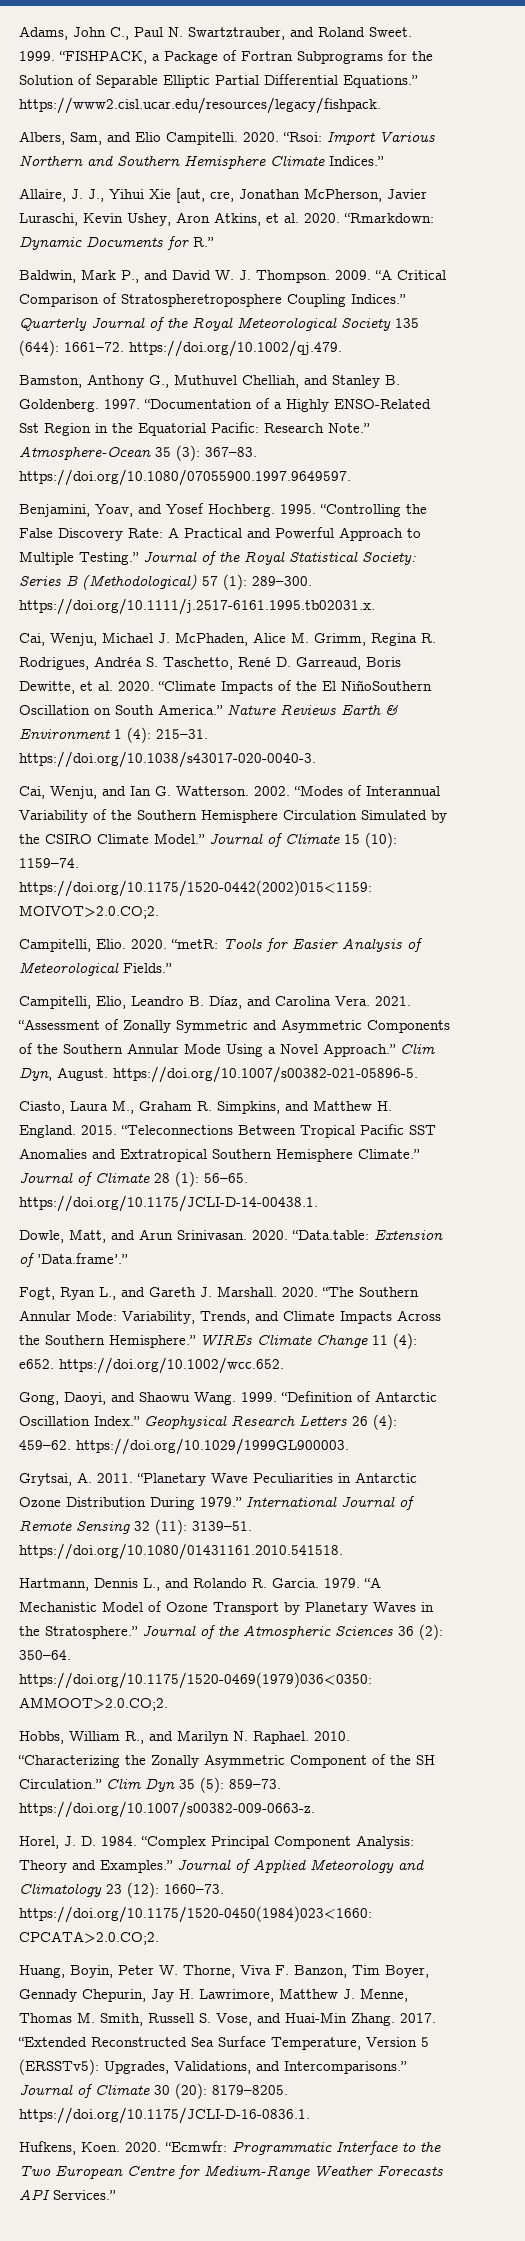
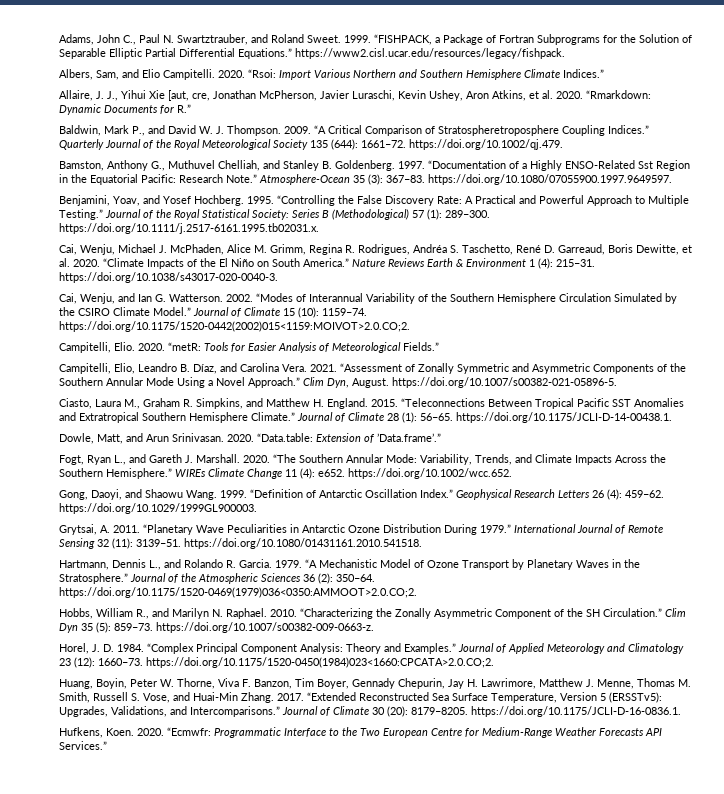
- “Climate Impacts of the El NiñoSouthern Oscillation on South America.”
+ “Climate Impacts of the El Niño on South America.”

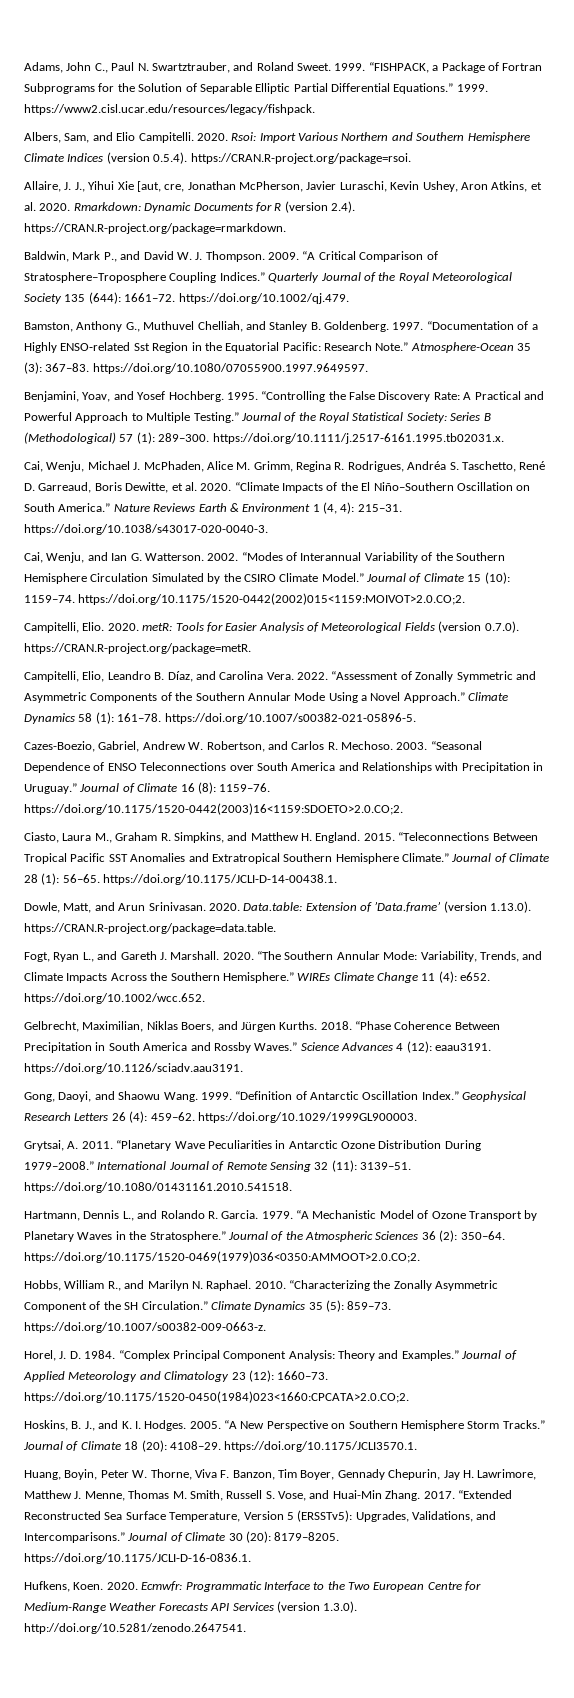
- “FISHPACK, a Package of Fortran Subprograms for the Solution of Separable Elliptic Partial Differential Equations.” https://www2.cisl.ucar.edu/resources/legacy/fishpack.
+ “FISHPACK, a Package of Fortran Subprograms for the Solution of Separable Elliptic Partial Differential Equations.” 1999. https://www2.cisl.ucar.edu/resources/legacy/fishpack.
- “Rsoi: Import Various Northern and Southern Hemisphere Climate Indices.”
+ Rsoi: Import Various Northern and Southern Hemisphere Climate Indices (version 0.5.4). https://CRAN.R-project.org/package=rsoi.
- “Rmarkdown: Dynamic Documents for R.”
+ Rmarkdown: Dynamic Documents for R (version 2.4). https://CRAN.R-project.org/package=rmarkdown.
- “A Critical Comparison of Stratospheretroposphere Coupling Indices.”
+ “A Critical Comparison of Stratosphere–Troposphere Coupling Indices.”
- “Documentation of a Highly ENSO-Related Sst Region in the Equatorial Pacific: Research Note.”
+ “Documentation of a Highly ENSO‐related Sst Region in the Equatorial Pacific: Research Note.”
- “Climate Impacts of the El Niño on South America.”
+ “Climate Impacts of the El Niño–Southern Oscillation on South America.”
- Nature Reviews Earth & Environment 1 (4): 215–31. https://doi.org/10.1038/s43017-020-0040-3.
+ Nature Reviews Earth & Environment 1 (4, 4): 215–31. https://doi.org/10.1038/s43017-020-0040-3.
- 2020. “metR: Tools for Easier Analysis of Meteorological Fields.”
+ 2020. metR: Tools for Easier Analysis of Meteorological Fields (version 0.7.0). https://CRAN.R-project.org/package=metR.
- 2021.
+ 2022.
- Clim Dyn, August. https://doi.org/10.1007/s00382-021-05896-5.
+ Climate Dynamics 58 (1): 161–78. https://doi.org/10.1007/s00382-021-05896-5.
+ Cazes-Boezio, Gabriel, Andrew W. Robertson, and Carlos R. Mechoso. 2003. “Seasonal Dependence of ENSO Teleconnections over South America and Relationships with Precipitation in Uruguay.” Journal of Climate 16 (8): 1159–76. https://doi.org/10.1175/1520-0442(2003)16<1159:SDOETO>2.0.CO;2.
- “Data.table: Extension of ’Data.frame’.”
+ Data.table: Extension of ’Data.frame’ (version 1.13.0). https://CRAN.R-project.org/package=data.table.
+ Gelbrecht, Maximilian, Niklas Boers, and Jürgen Kurths. 2018. “Phase Coherence Between Precipitation in South America and Rossby Waves.” Science Advances 4 (12): eaau3191. https://doi.org/10.1126/sciadv.aau3191.
- “Planetary Wave Peculiarities in Antarctic Ozone Distribution During 1979.”
+ “Planetary Wave Peculiarities in Antarctic Ozone Distribution During 1979–2008.”
- Clim Dyn 35 (5): 859–73. https://doi.org/10.1007/s00382-009-0663-z.
+ Climate Dynamics 35 (5): 859–73. https://doi.org/10.1007/s00382-009-0663-z.
+ Hoskins, B. J., and K. I. Hodges. 2005. “A New Perspective on Southern Hemisphere Storm Tracks.” Journal of Climate 18 (20): 4108–29. https://doi.org/10.1175/JCLI3570.1.
- “Ecmwfr: Programmatic Interface to the Two European Centre for Medium-Range Weather Forecasts API Services.”
+ Ecmwfr: Programmatic Interface to the Two European Centre for Medium-Range Weather Forecasts API Services (version 1.3.0). http://doi.org/10.5281/zenodo.2647541.

